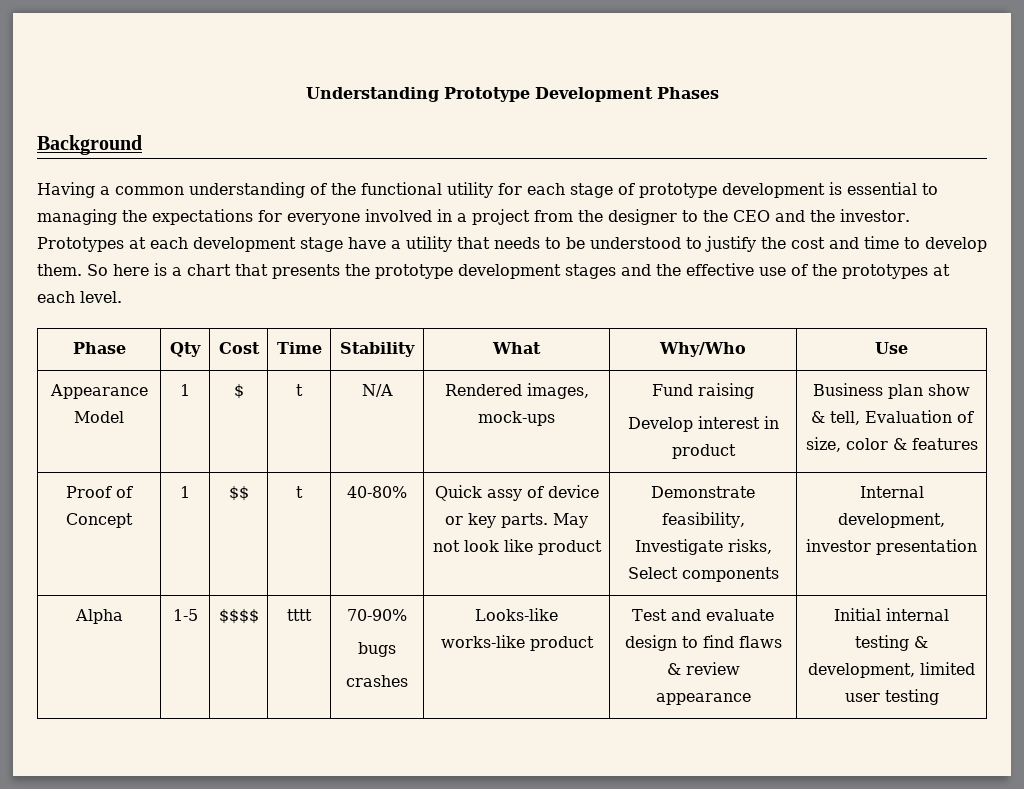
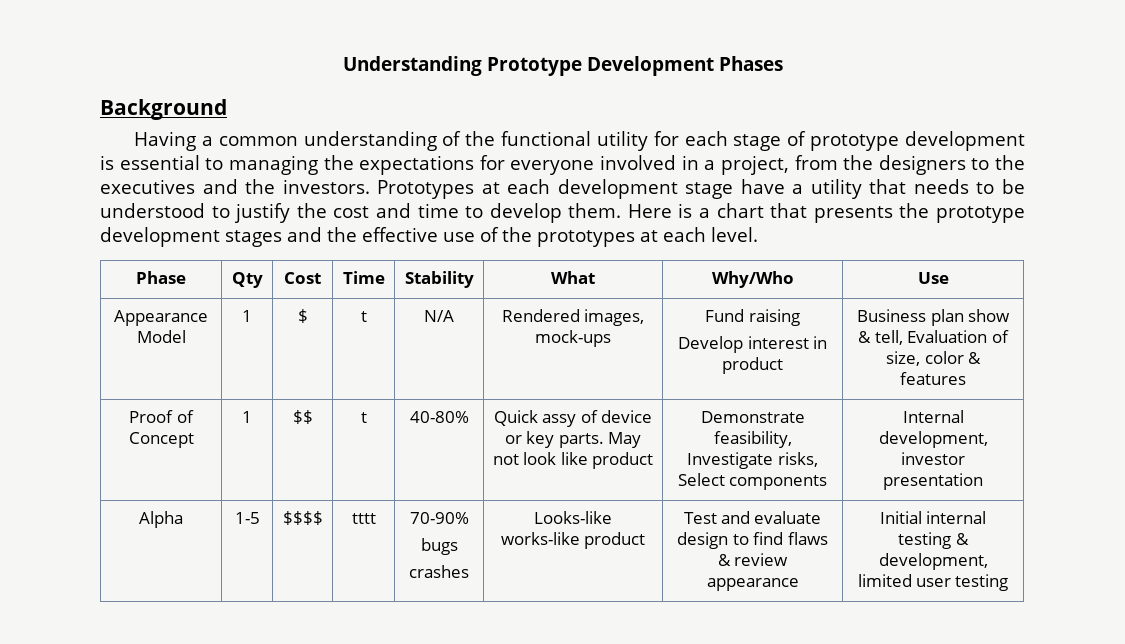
- Having a common understanding of the functional utility for each stage of prototype development is essential to managing the expectations for everyone involved in a project from the designer to the CEO and the investor.
+ Having a common understanding of the functional utility for each stage of prototype development is essential to managing the expectations for everyone involved in a project, from the designers to the executives and the investors.
- So here is a chart that presents the prototype development stages and the effective use of the prototypes at each level.
+ Here is a chart that presents the prototype development stages and the effective use of the prototypes at each level.

